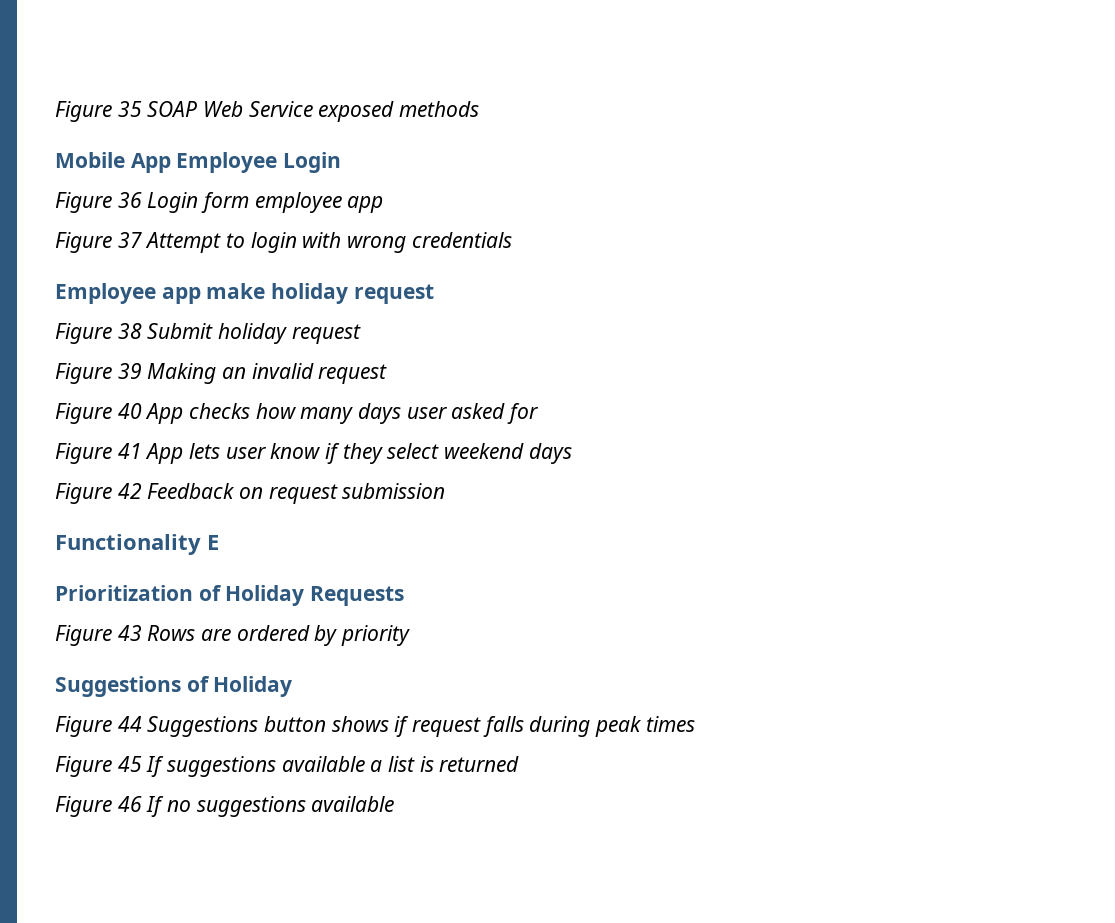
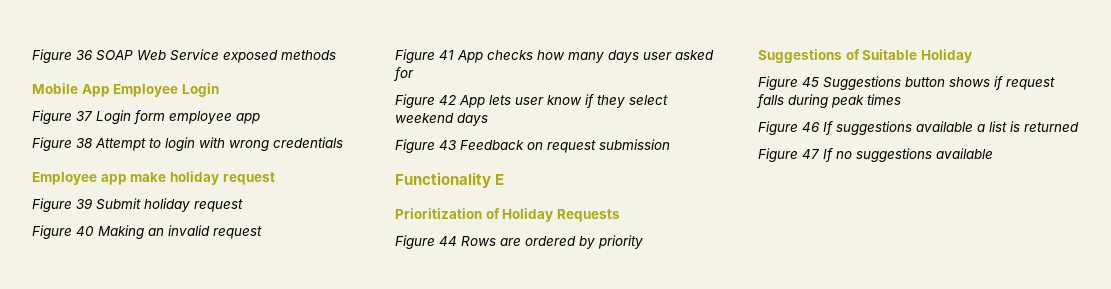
- Figure 35 SOAP Web Service exposed methods
+ Figure 36 SOAP Web Service exposed methods
- Figure 36 Login form employee app
+ Figure 37 Login form employee app
- Figure 37 Attempt to login with wrong credentials
+ Figure 38 Attempt to login with wrong credentials
- Figure 38 Submit holiday request
+ Figure 39 Submit holiday request
- Figure 39 Making an invalid request
+ Figure 40 Making an invalid request
- Figure 40 App checks how many days user asked for
+ Figure 41 App checks how many days user asked for
- Figure 41 App lets user know if they select weekend days
+ Figure 42 App lets user know if they select weekend days
- Figure 42 Feedback on request submission
+ Figure 43 Feedback on request submission
- Figure 43 Rows are ordered by priority
+ Figure 44 Rows are ordered by priority
- Suggestions of Holiday
+ Suggestions of Suitable Holiday
- Figure 44 Suggestions button shows if request falls during peak times
+ Figure 45 Suggestions button shows if request falls during peak times
- Figure 45 If suggestions available a list is returned
+ Figure 46 If suggestions available a list is returned
- Figure 46 If no suggestions available
+ Figure 47 If no suggestions available

